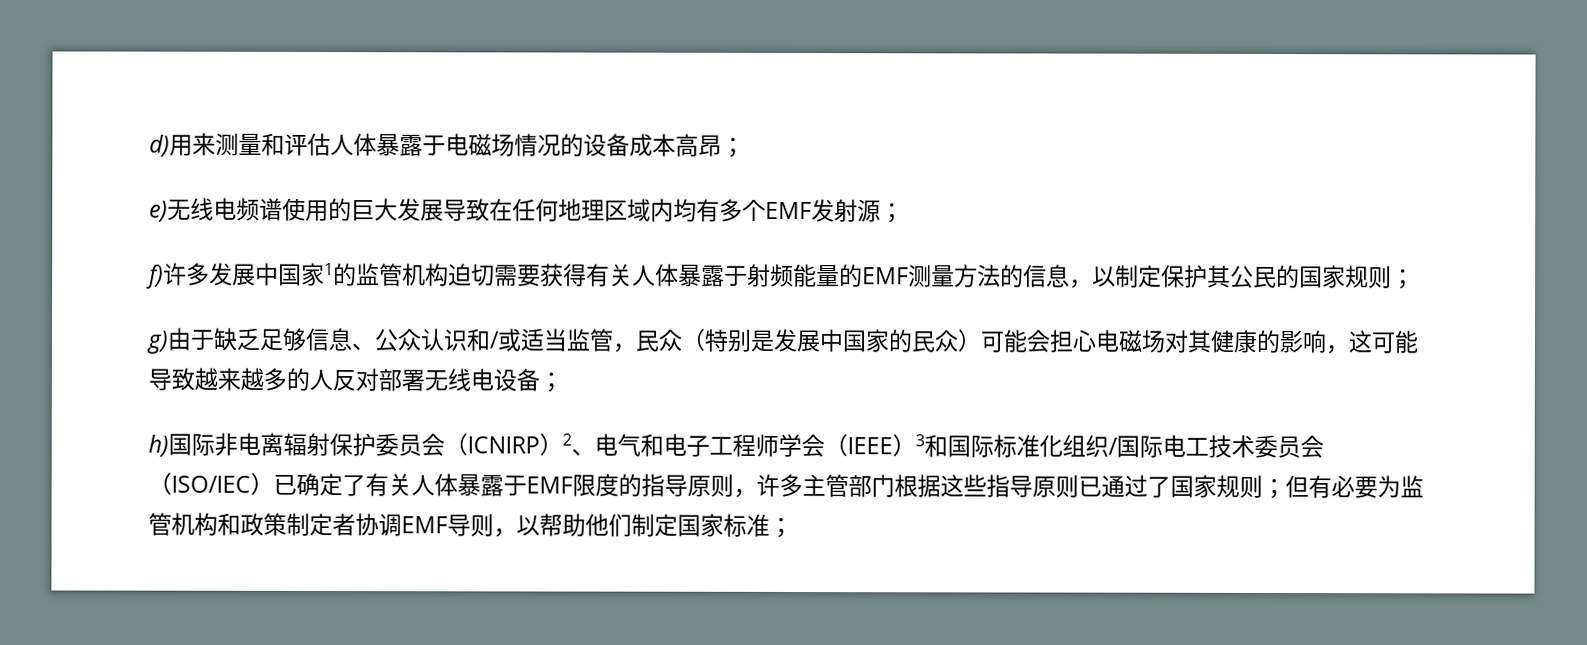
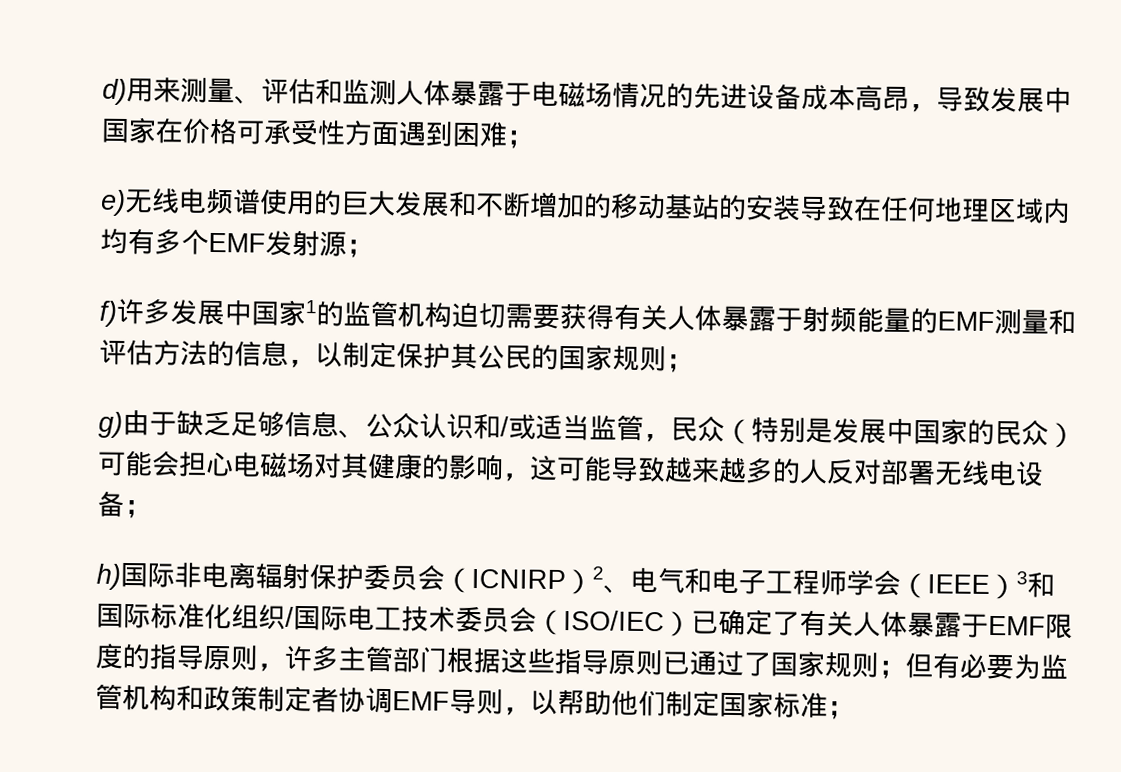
- d)用来测量和评估人体暴露于电磁场情况的设备成本高昂；
+ d)用来测量、评估和监测人体暴露于电磁场情况的先进设备成本高昂，导致发展中国家在价格可承受性方面遇到困难；
- e)无线电频谱使用的巨大发展导致在任何地理区域内均有多个EMF发射源；
+ e)无线电频谱使用的巨大发展和不断增加的移动基站的安装导致在任何地理区域内均有多个EMF发射源；
- f)许多发展中国家1的监管机构迫切需要获得有关人体暴露于射频能量的EMF测量方法的信息，以制定保护其公民的国家规则；
+ f)许多发展中国家1的监管机构迫切需要获得有关人体暴露于射频能量的EMF测量和评估方法的信息，以制定保护其公民的国家规则；

